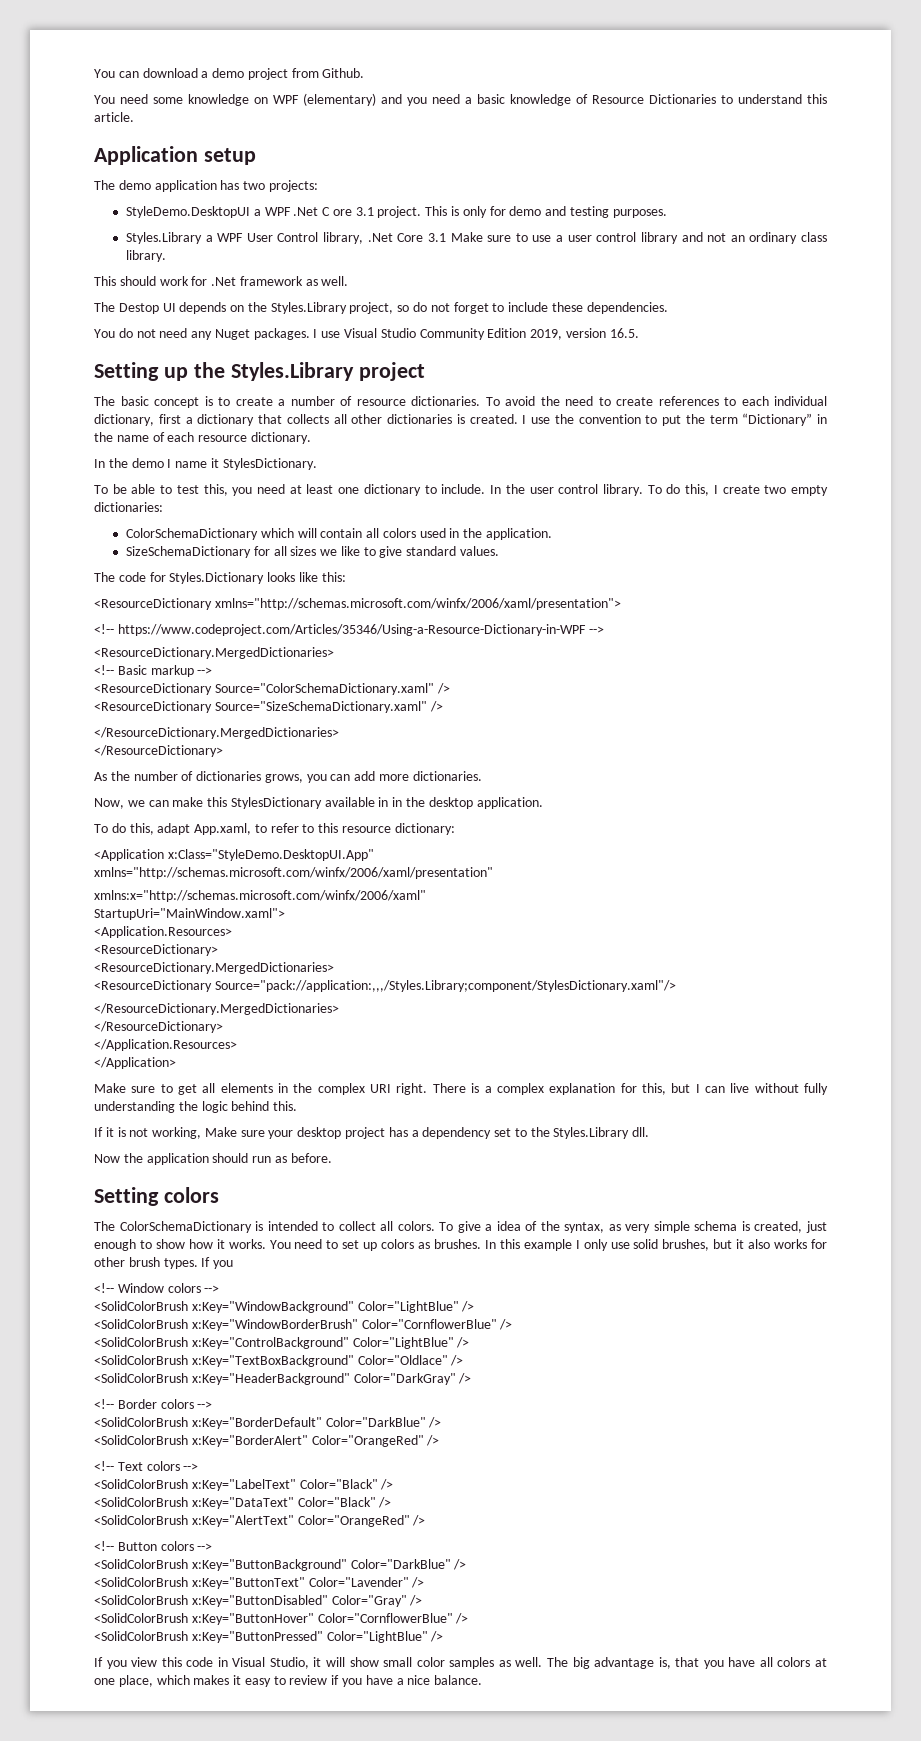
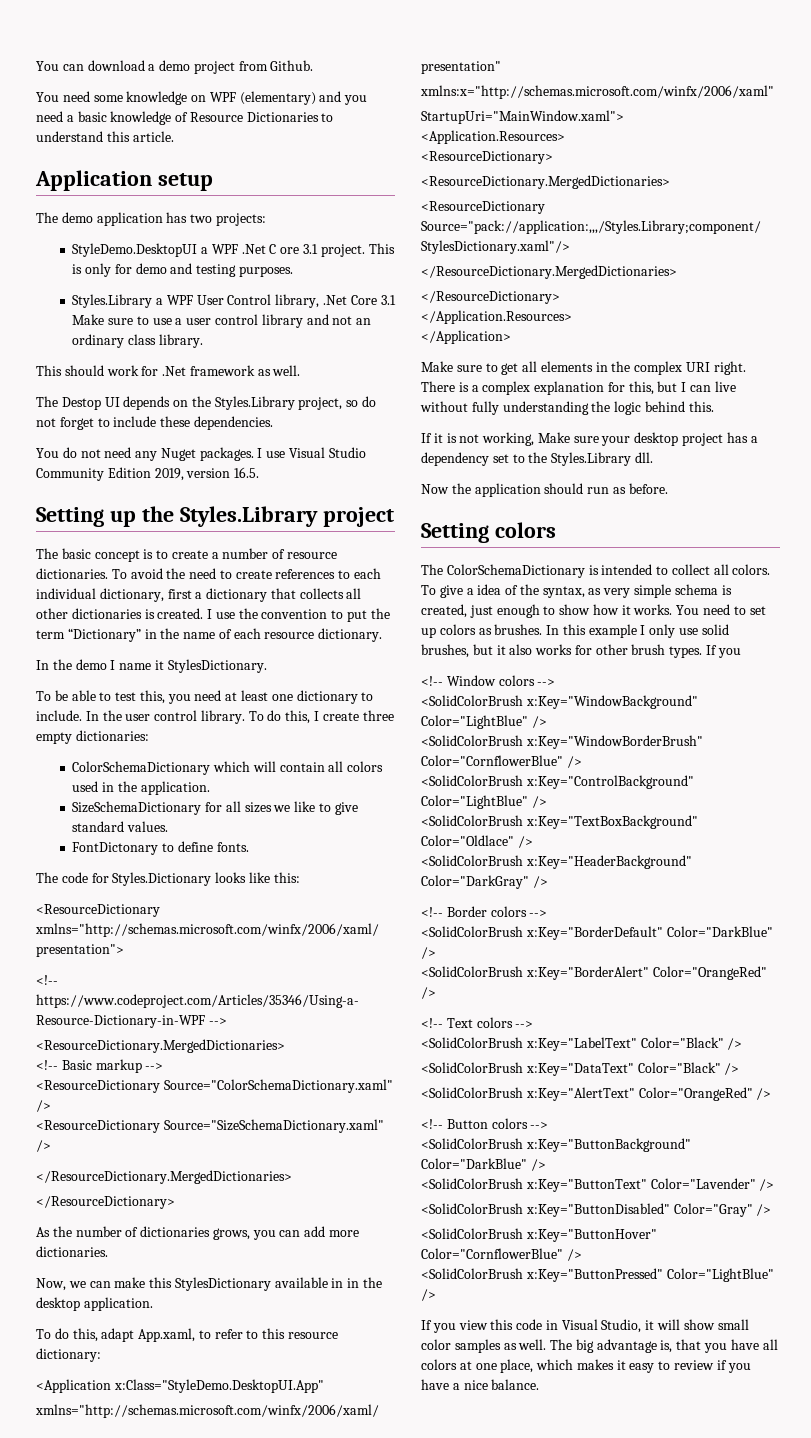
- To do this, I create two empty dictionaries:
+ To do this, I create three empty dictionaries:
+ FontDictonary to define fonts.

